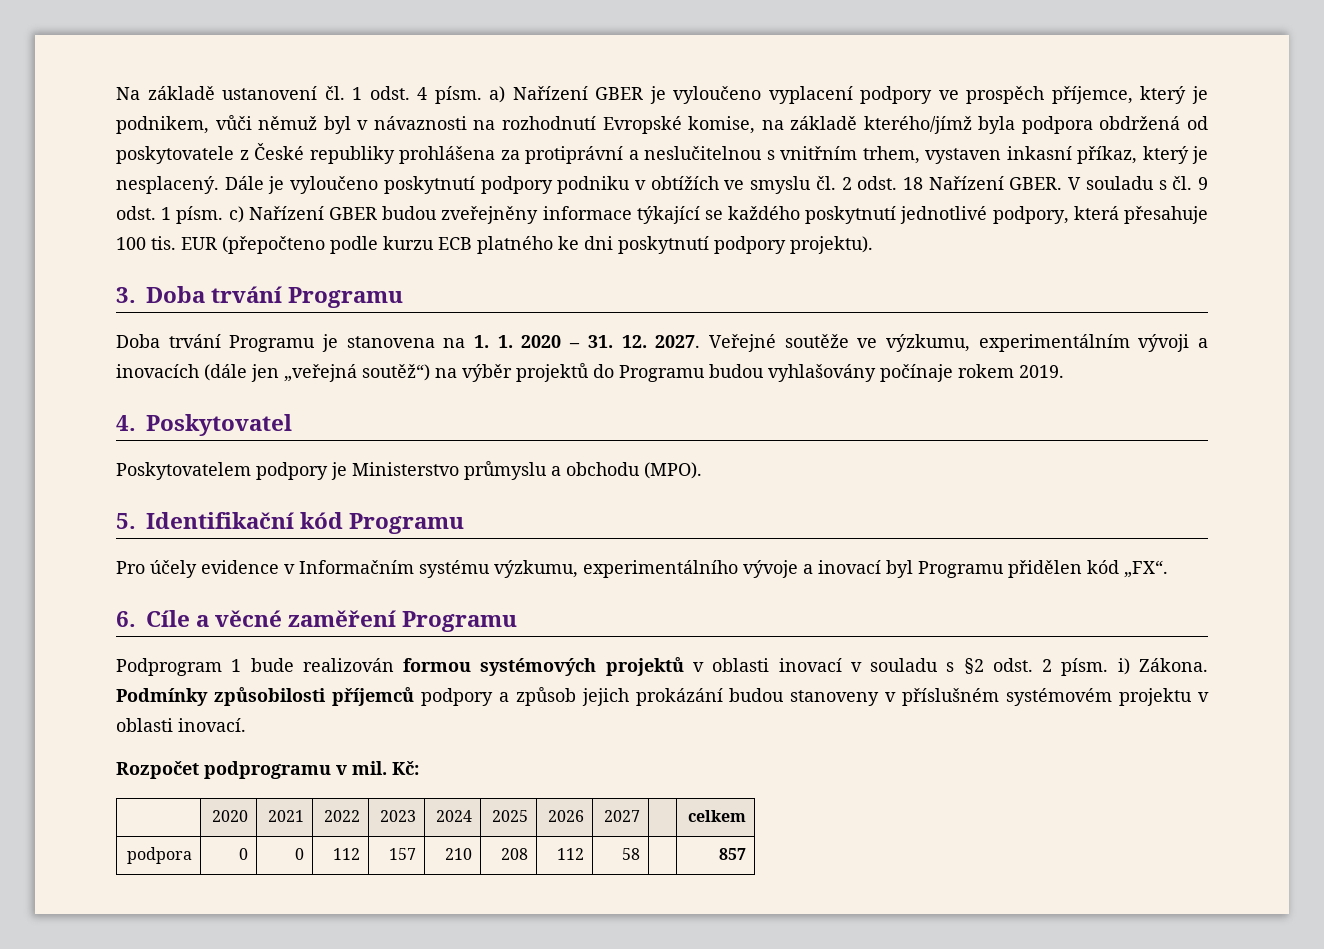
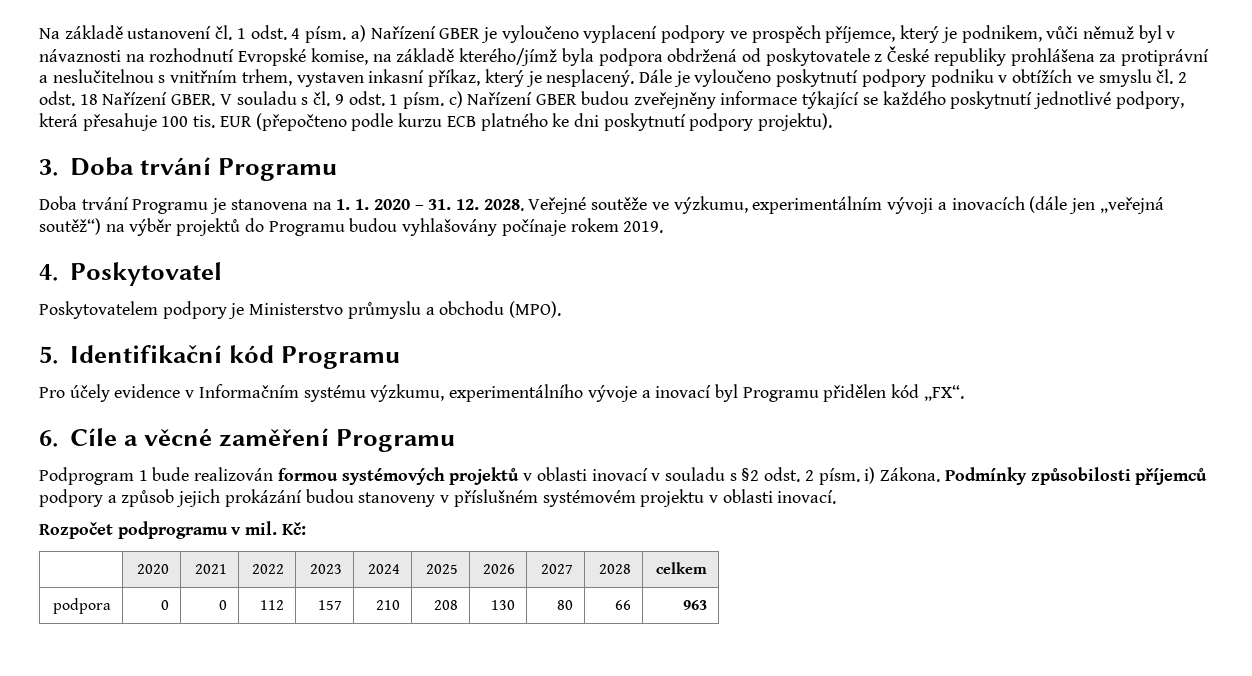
- Doba trvání Programu je stanovena na 1. 1. 2020 – 31. 12. 2027.
+ Doba trvání Programu je stanovena na 1. 1. 2020 – 31. 12. 2028.
- | 2020 | 2021 | 2022 | 2023 | 2024 | 2025 | 2026 | 2027 | | celkem
+ | 2020 | 2021 | 2022 | 2023 | 2024 | 2025 | 2026 | 2027 | 2028 | celkem
- podpora | 0 | 0 | 112 | 157 | 210 | 208 | 112 | 58 | | 857
+ podpora | 0 | 0 | 112 | 157 | 210 | 208 | 130 | 80 | 66 | 963

